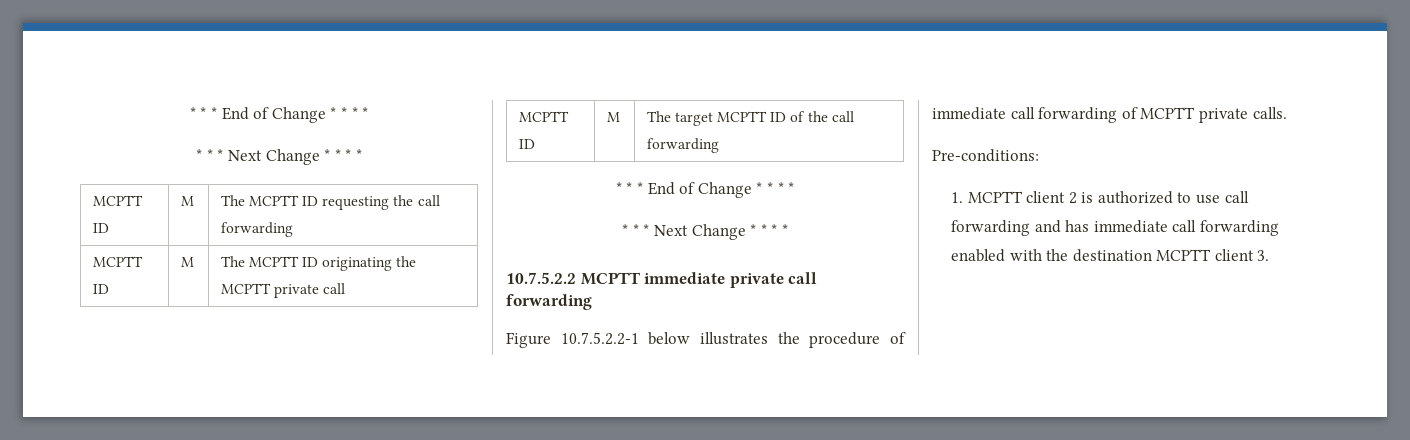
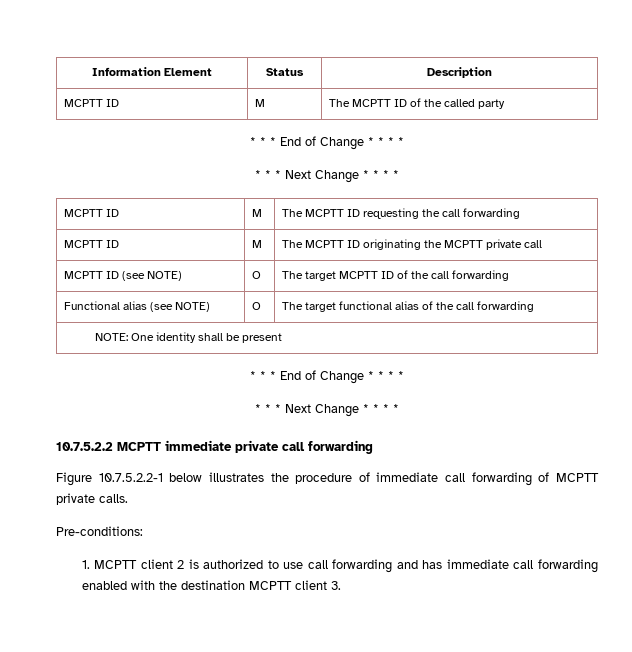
+ Information Element | Status | Description
+ MCPTT ID | M | The MCPTT ID of the called party
- MCPTT ID | M | The target MCPTT ID of the call forwarding
+ MCPTT ID (see NOTE) | O | The target MCPTT ID of the call forwarding
+ Functional alias (see NOTE) | O | The target functional alias of the call forwarding
+ NOTE: One identity shall be present

